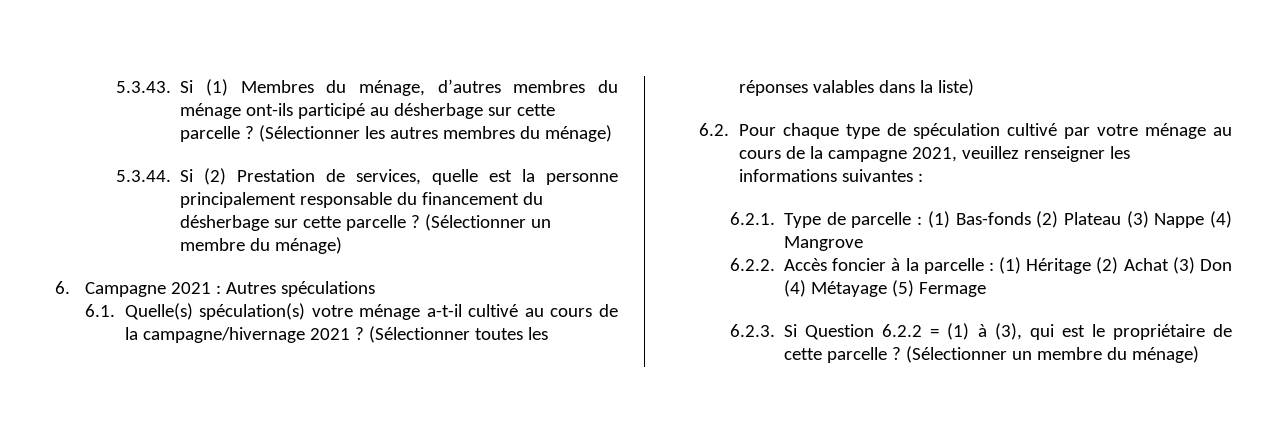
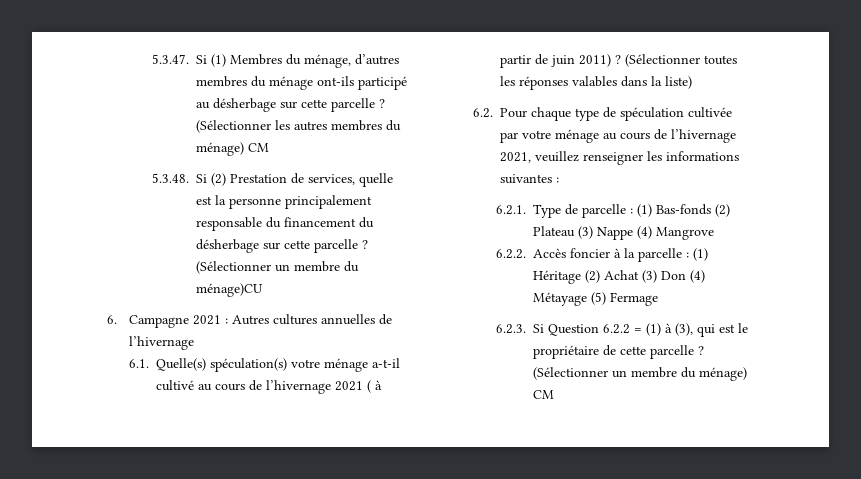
- 5.3.43. Si (1) Membres du ménage, d’autres membres du ménage ont-ils participé au désherbage sur cette parcelle ?
+ 5.3.47. Si (1) Membres du ménage, d’autres membres du ménage ont-ils participé au désherbage sur cette parcelle ?
- (Sélectionner les autres membres du ménage)
- 5.3.44. Si (2) Prestation de services, quelle est la personne principalement responsable du financement du désherbage sur cette parcelle ? (Sélectionner un membre du ménage)
+ (Sélectionner les autres membres du ménage) CM
+ 5.3.48. Si (2) Prestation de services, quelle est la personne principalement responsable du financement du désherbage sur cette parcelle ? (Sélectionner un membre du ménage)CU
- 6. Campagne 2021 : Autres spéculations
+ 6. Campagne 2021 : Autres cultures annuelles de l’hivernage
- 6.1. Quelle(s) spéculation(s) votre ménage a-t-il cultivé au cours de la campagne/hivernage 2021 ?
+ 6.1. Quelle(s) spéculation(s) votre ménage a-t-il cultivé au cours de l’hivernage 2021 ( à partir de juin 2011) ?
- 6.2. Pour chaque type de spéculation cultivé par votre ménage au cours de la campagne 2021, veuillez renseigner les informations suivantes :
+ 6.2. Pour chaque type de spéculation cultivée par votre ménage au cours de l’hivernage 2021, veuillez renseigner les informations suivantes :
- 6.2.3. Si Question 6.2.2 = (1) à (3), qui est le propriétaire de cette parcelle ? (Sélectionner un membre du ménage)
+ 6.2.3. Si Question 6.2.2 = (1) à (3), qui est le propriétaire de cette parcelle ? (Sélectionner un membre du ménage) CM

